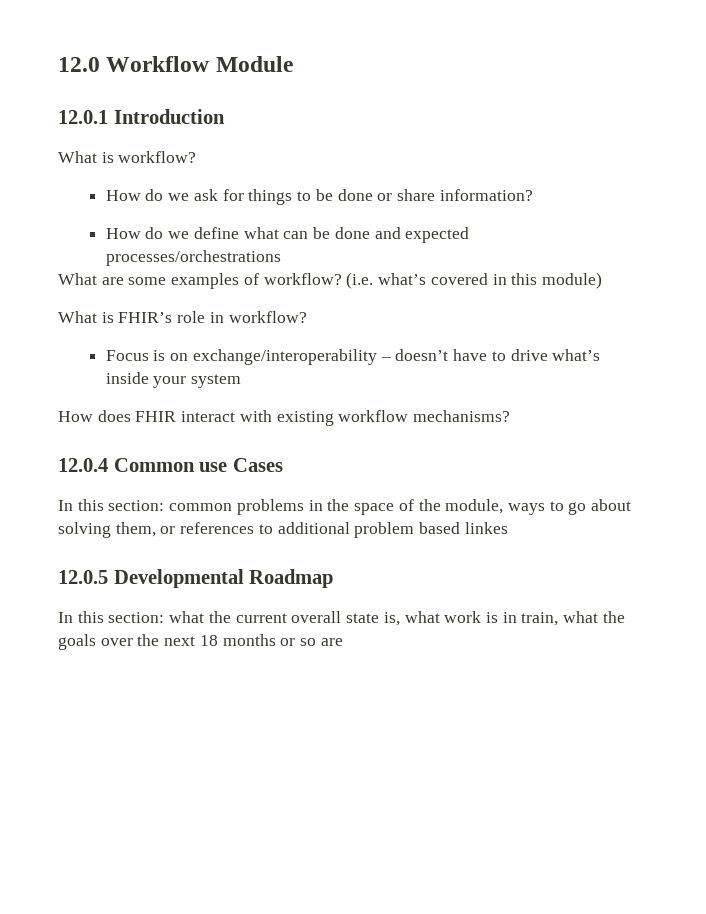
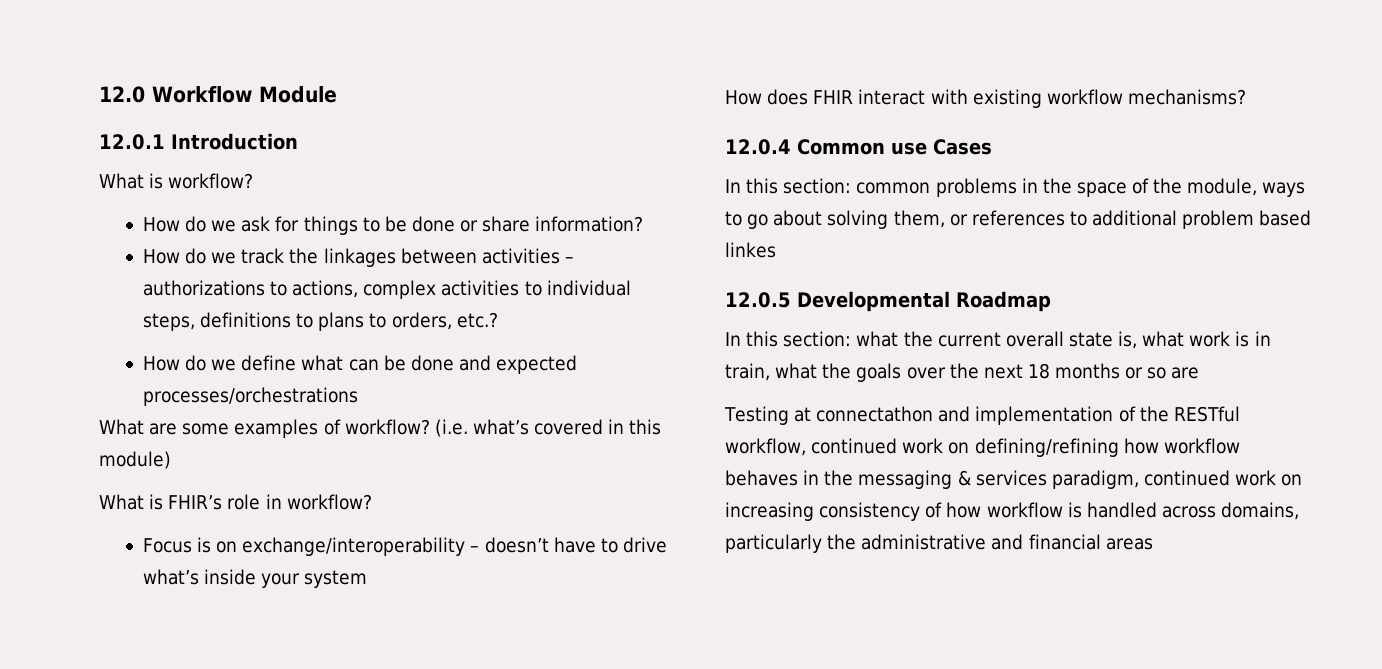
+ How do we track the linkages between activities – authorizations to actions, complex activities to individual steps, definitions to plans to orders, etc.?
+ Testing at connectathon and implementation of the RESTful workflow, continued work on defining/refining how workflow behaves in the messaging & services paradigm, continued work on increasing consistency of how workflow is handled across domains, particularly the administrative and financial areas

